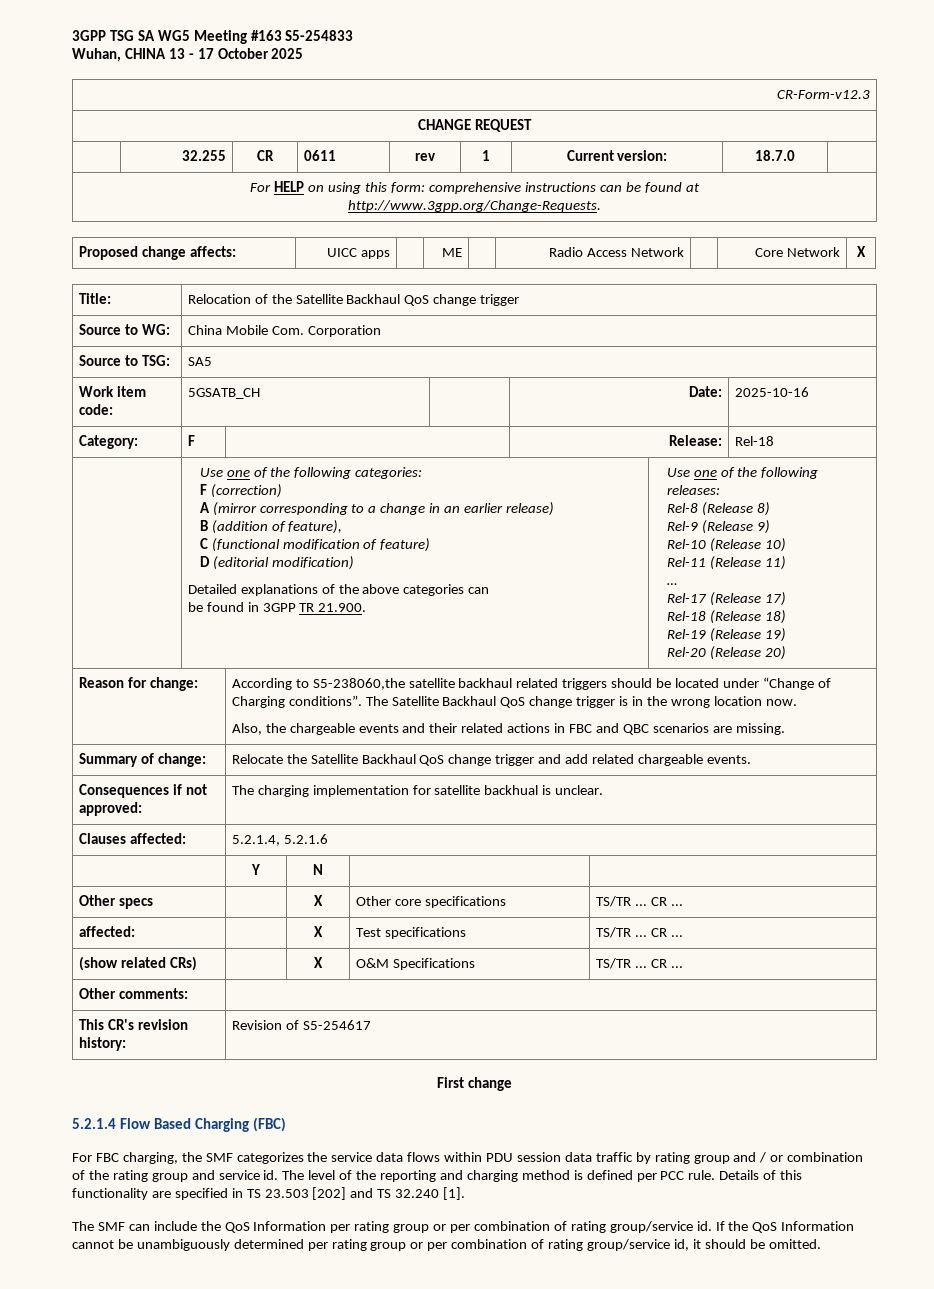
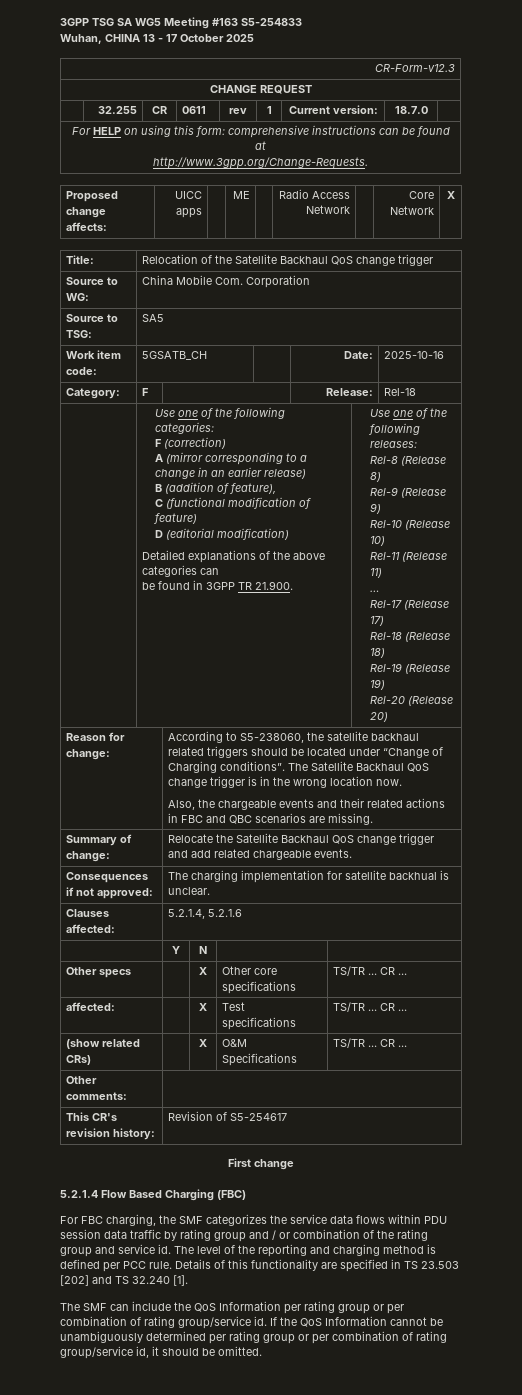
- According to S5-238060,the satellite backhaul related triggers should be located under “Change of Charging conditions”.
+ According to S5-238060, the satellite backhaul related triggers should be located under “Change of Charging conditions”.

